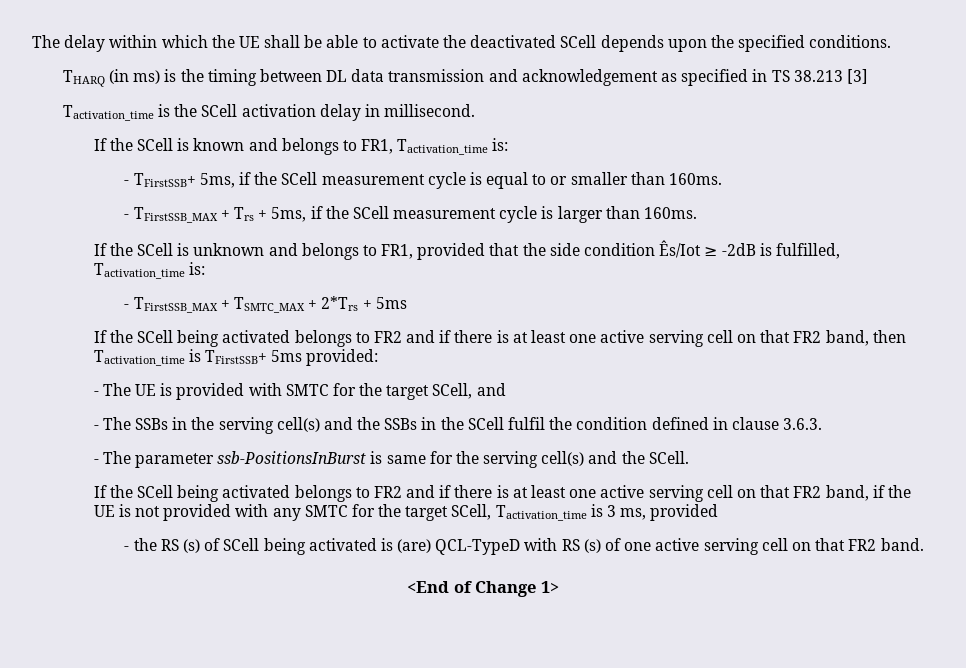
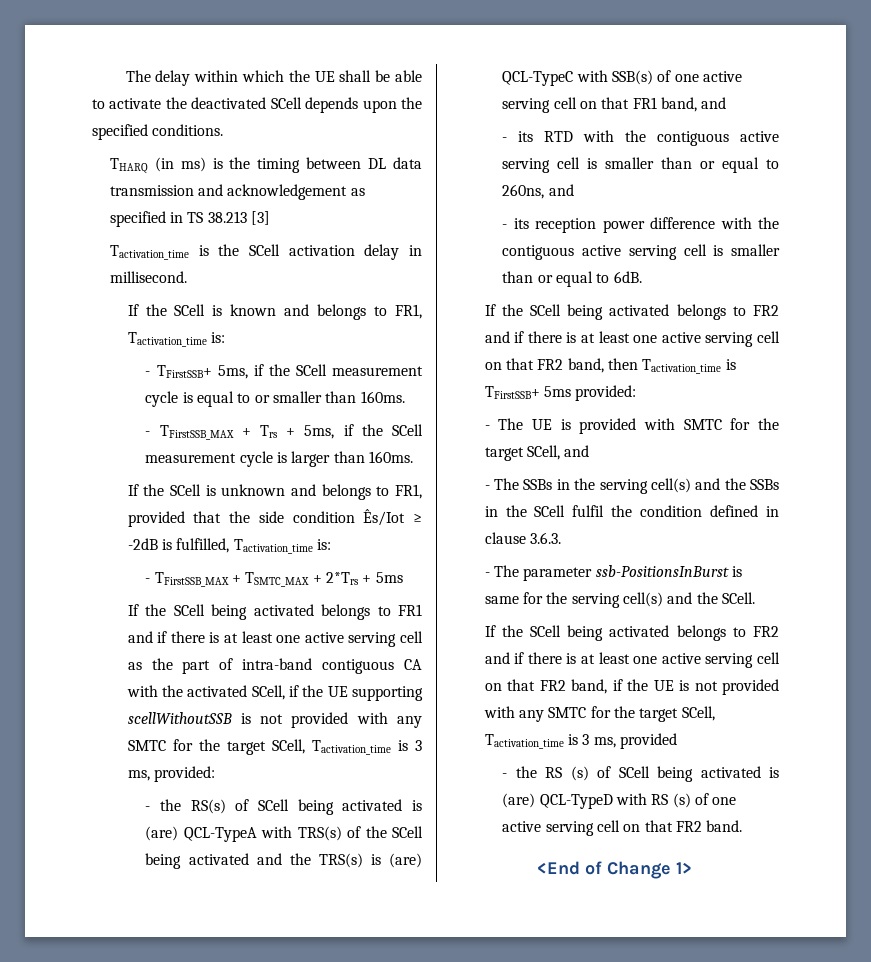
+ If the SCell being activated belongs to FR1 and if there is at least one active serving cell as the part of intra-band contiguous CA with the activated SCell, if the UE supporting scellWithoutSSB is not provided with any SMTC for the target SCell, Tactivation_time is 3 ms, provided:
+ - the RS(s) of SCell being activated is (are) QCL-TypeA with TRS(s) of the SCell being activated and the TRS(s) is (are) QCL-TypeC with SSB(s) of one active serving cell on that FR1 band, and
+ - its RTD with the contiguous active serving cell is smaller than or equal to 260ns, and
+ - its reception power difference with the contiguous active serving cell is smaller than or equal to 6dB.

